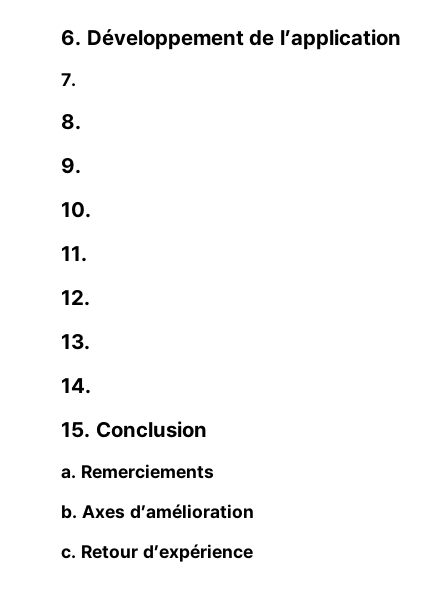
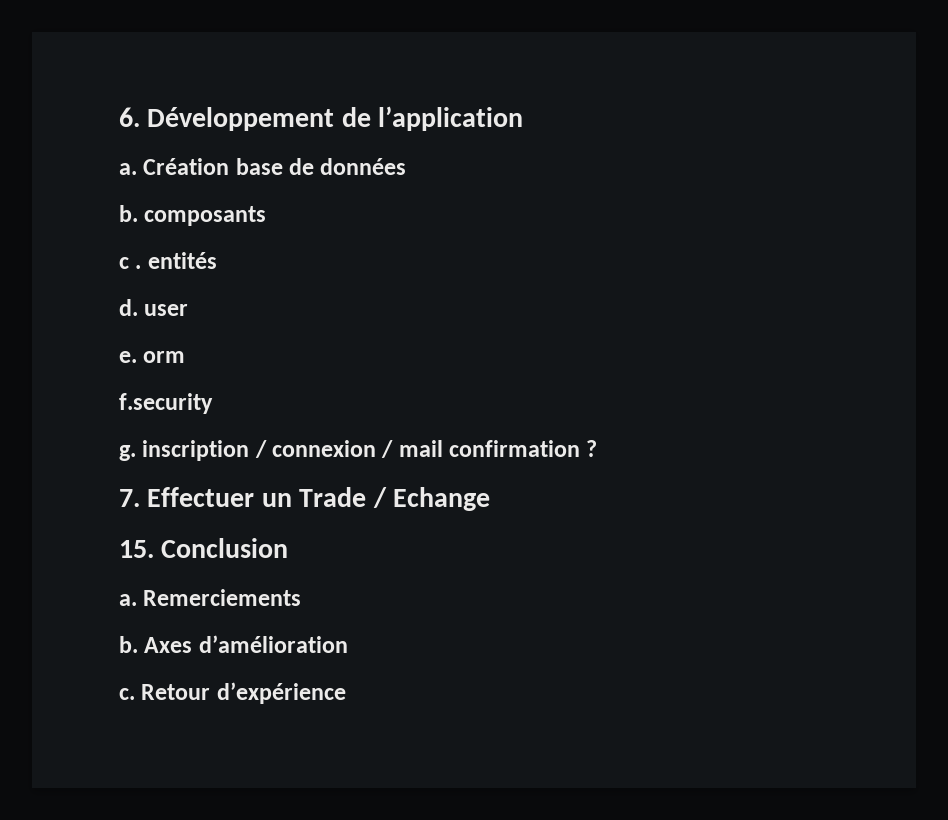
- 7.
- 8.
- 9.
- 10.
- 11.
- 12.
- 13.
- 14.
+ a. Création base de données
+ b. composants
+ c . entités
+ d. user
+ e. orm
+ f.security
+ g. inscription / connexion / mail confirmation ?
+ 7. Effectuer un Trade / Echange

